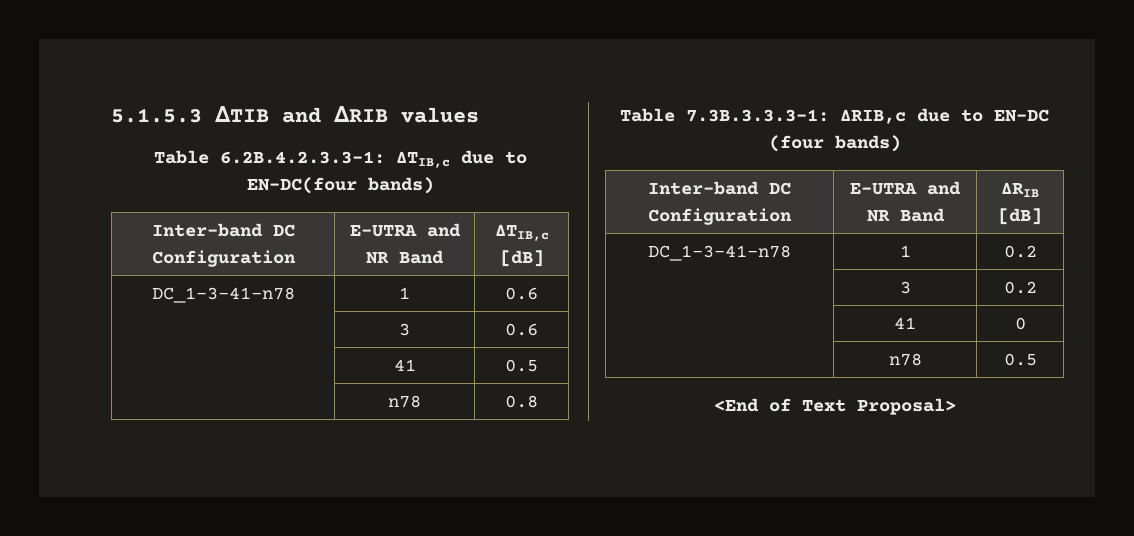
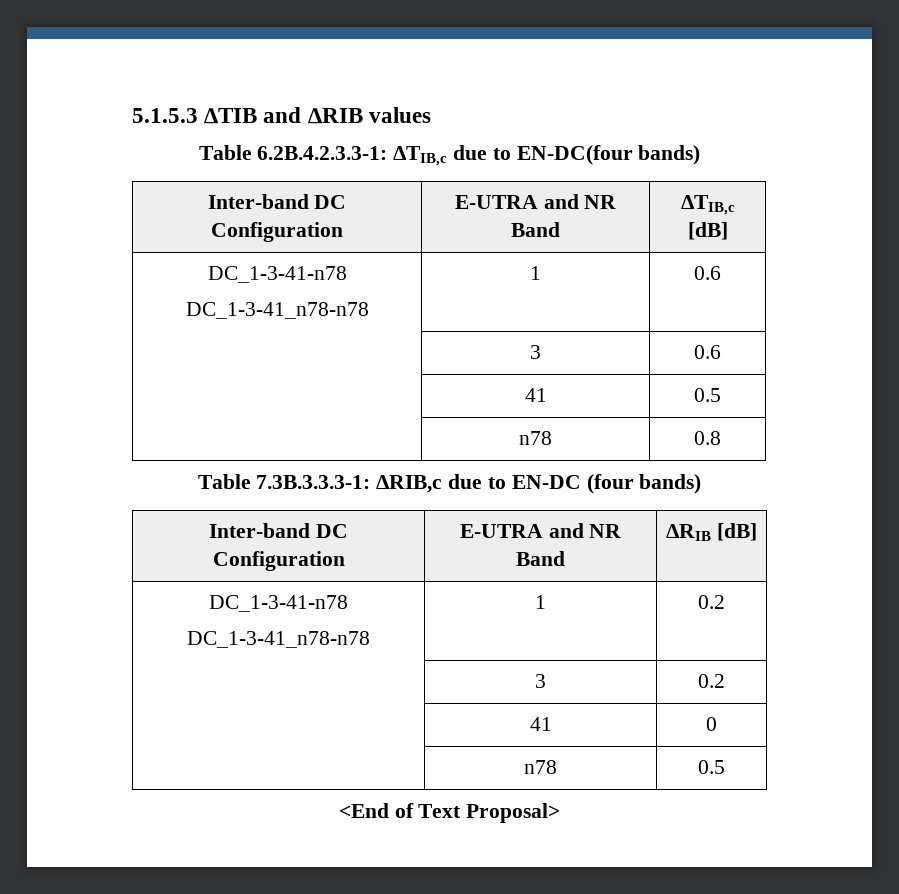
  Inter-band DC Configuration | E-UTRA and NR Band | ΔTIB,c [dB]
- DC_1-3-41-n78 | 1 | 0.6
+ DC_1-3-41-n78
+ DC_1-3-41_n78-n78 | 1 | 0.6
  Inter-band DC Configuration | E-UTRA and NR Band | ΔRIB [dB]
- DC_1-3-41-n78 | 1 | 0.2
+ DC_1-3-41-n78
+ DC_1-3-41_n78-n78 | 1 | 0.2

